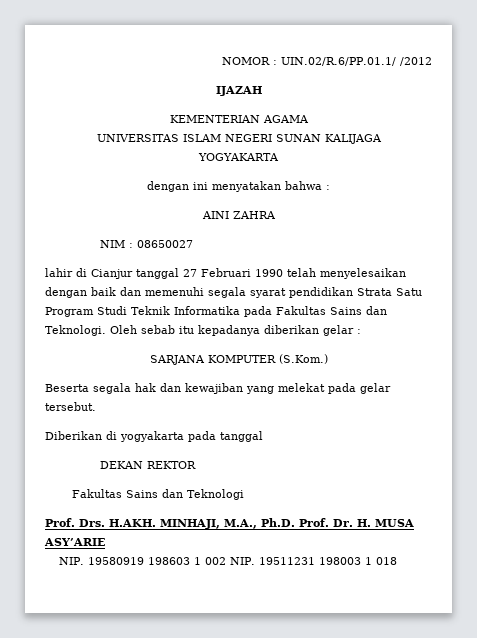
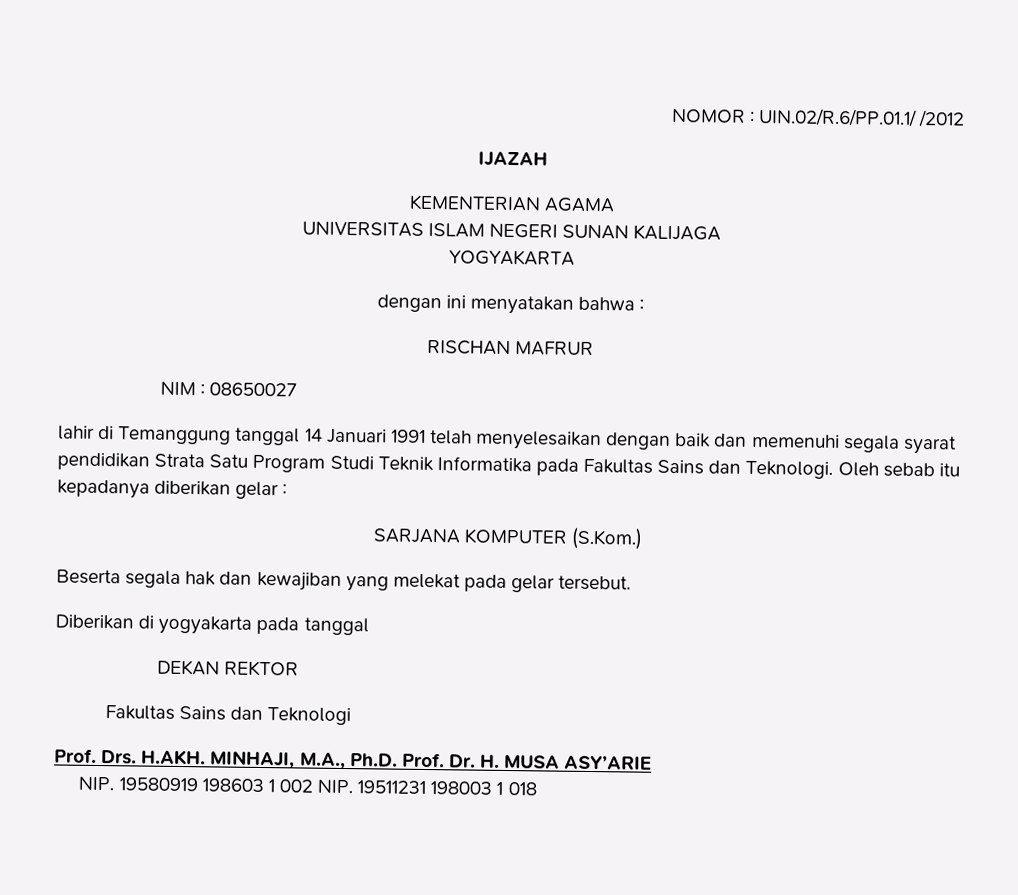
- AINI ZAHRA
+ RISCHAN MAFRUR
- lahir di Cianjur tanggal 27 Februari 1990 telah menyelesaikan dengan baik dan memenuhi segala syarat pendidikan Strata Satu Program Studi Teknik Informatika pada Fakultas Sains dan Teknologi.
+ lahir di Temanggung tanggal 14 Januari 1991 telah menyelesaikan dengan baik dan memenuhi segala syarat pendidikan Strata Satu Program Studi Teknik Informatika pada Fakultas Sains dan Teknologi.

